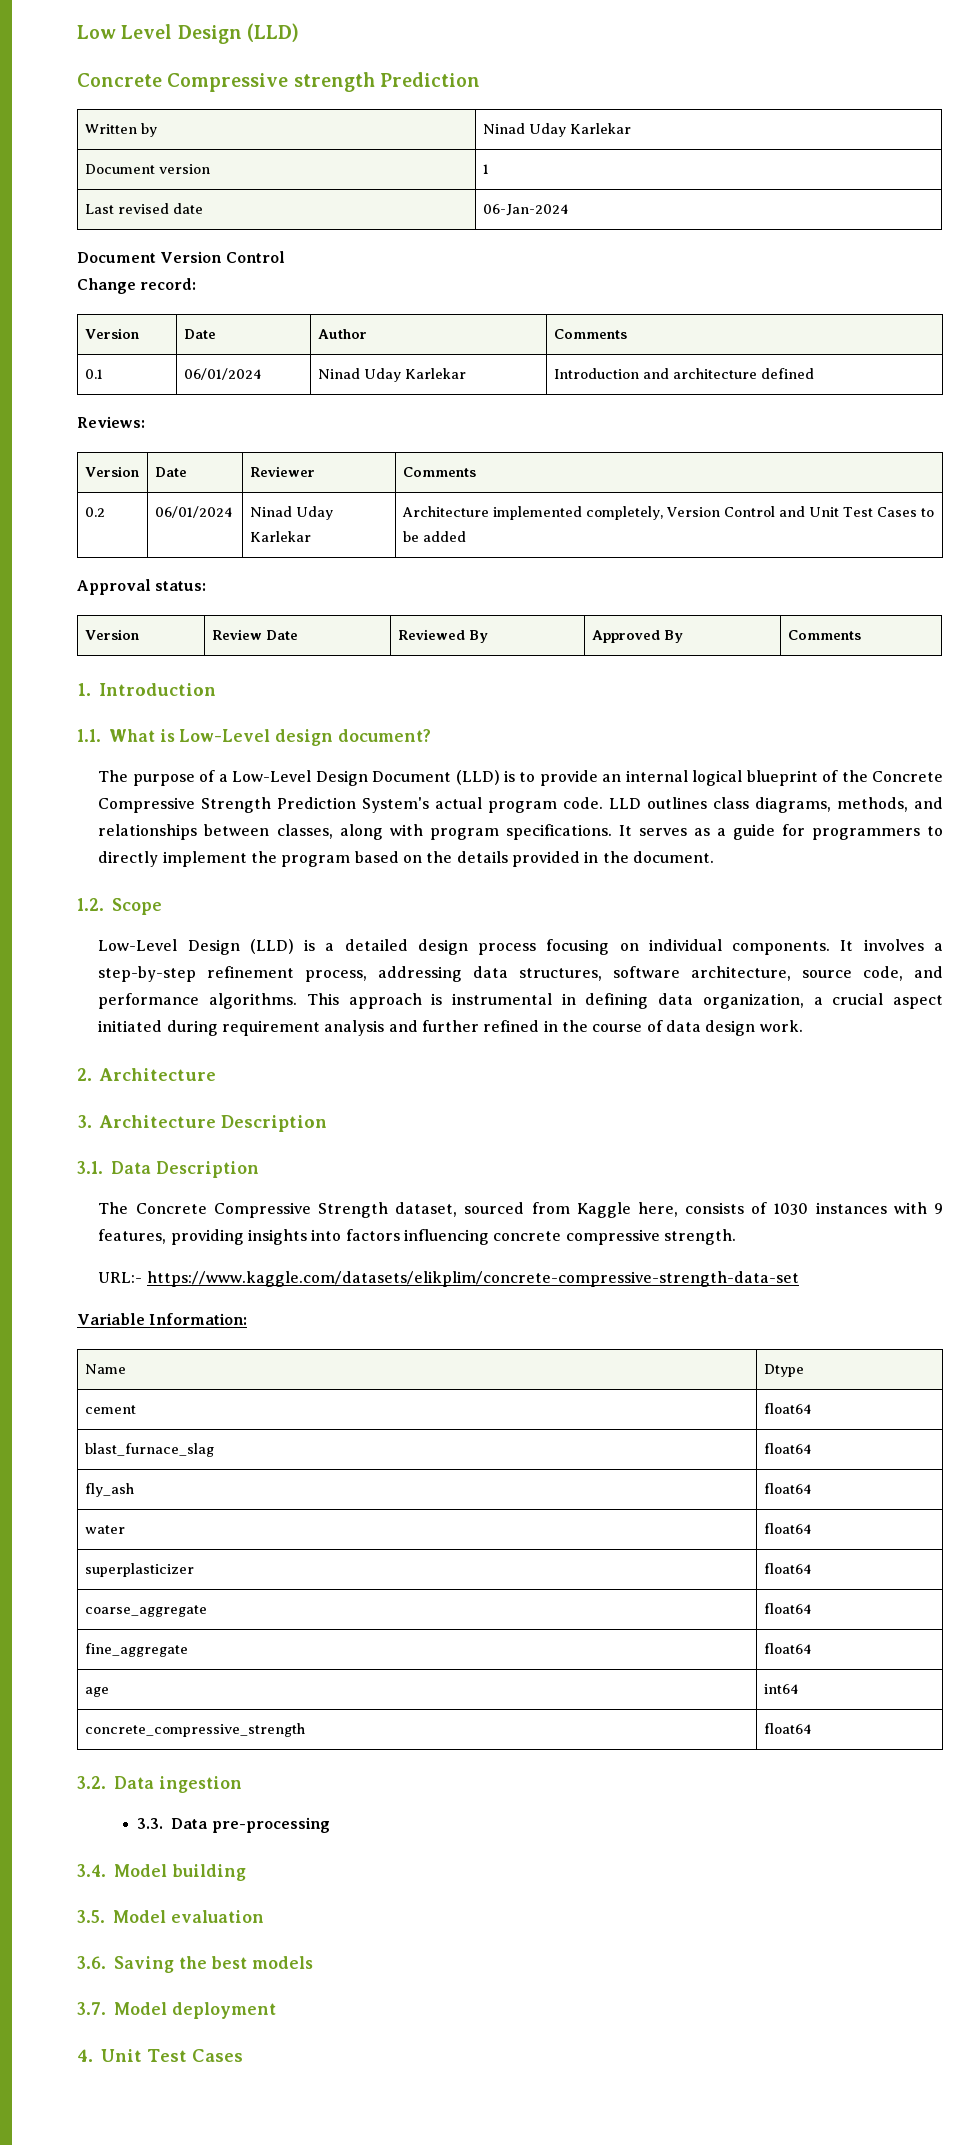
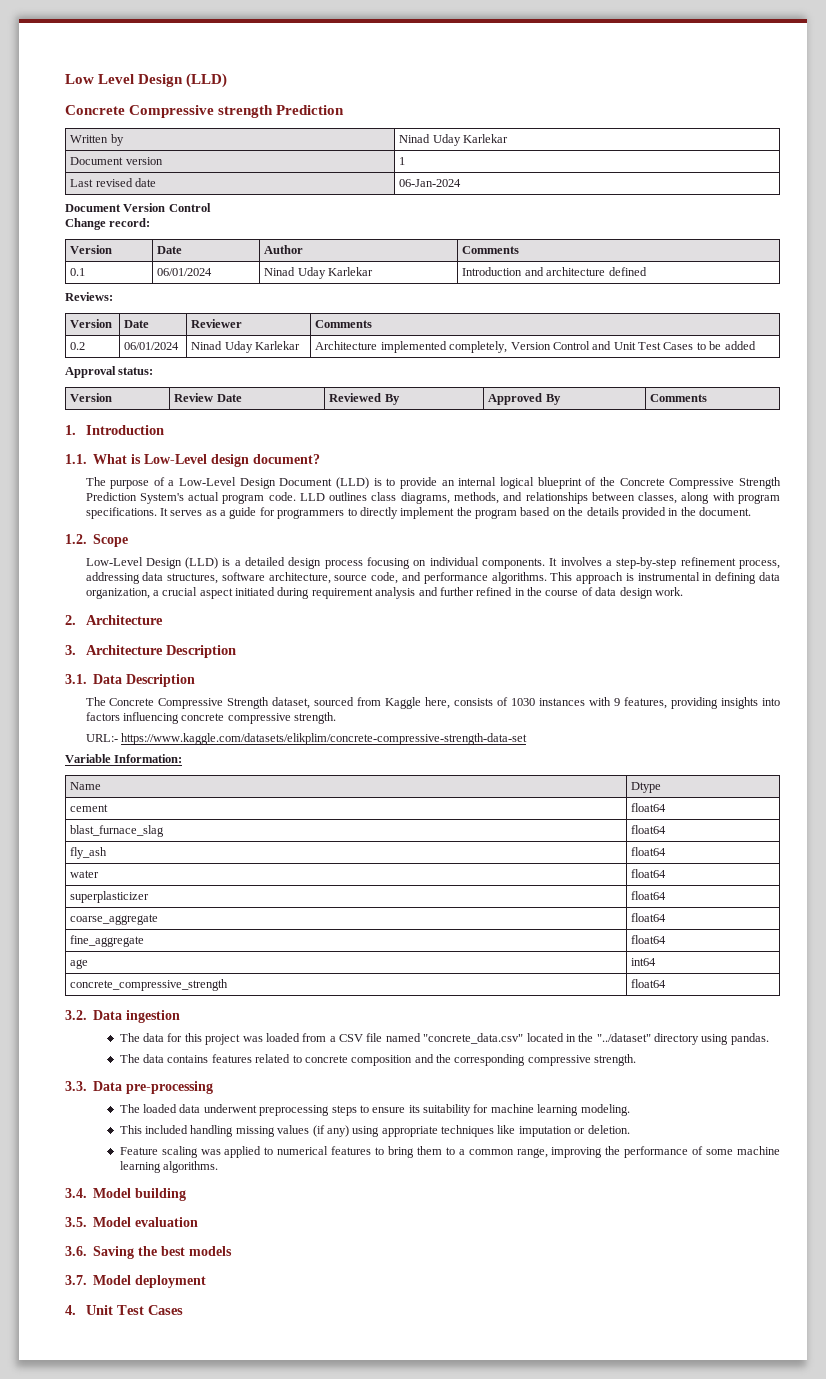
+ The data for this project was loaded from a CSV file named "concrete_data.csv" located in the "../dataset" directory using pandas.
+ The data contains features related to concrete composition and the corresponding compressive strength.
  3.3. Data pre-processing
+ The loaded data underwent preprocessing steps to ensure its suitability for machine learning modeling.
+ This included handling missing values (if any) using appropriate techniques like imputation or deletion.
+ Feature scaling was applied to numerical features to bring them to a common range, improving the performance of some machine learning algorithms.

